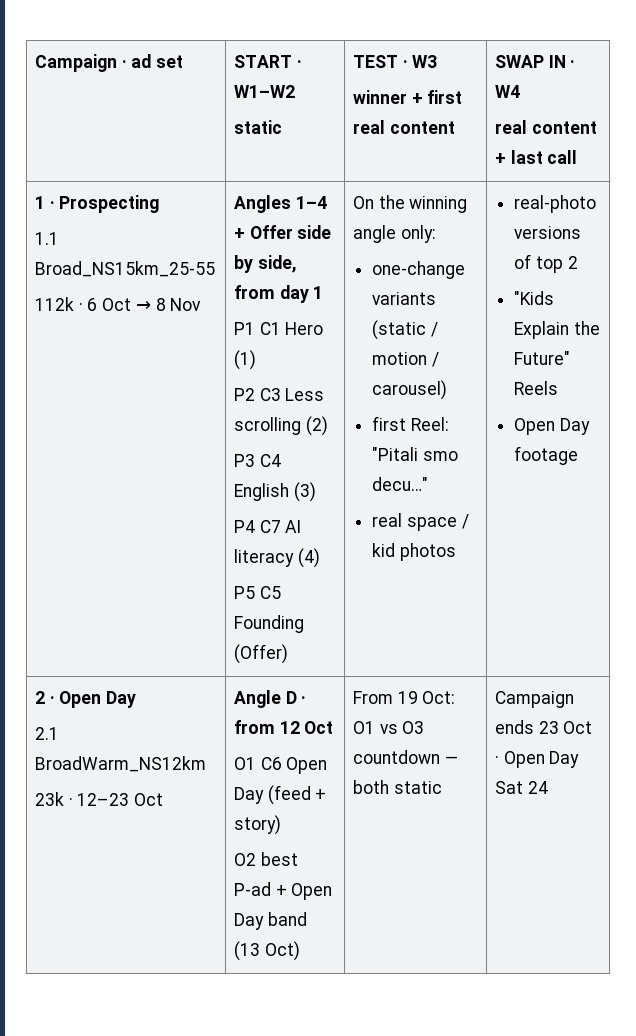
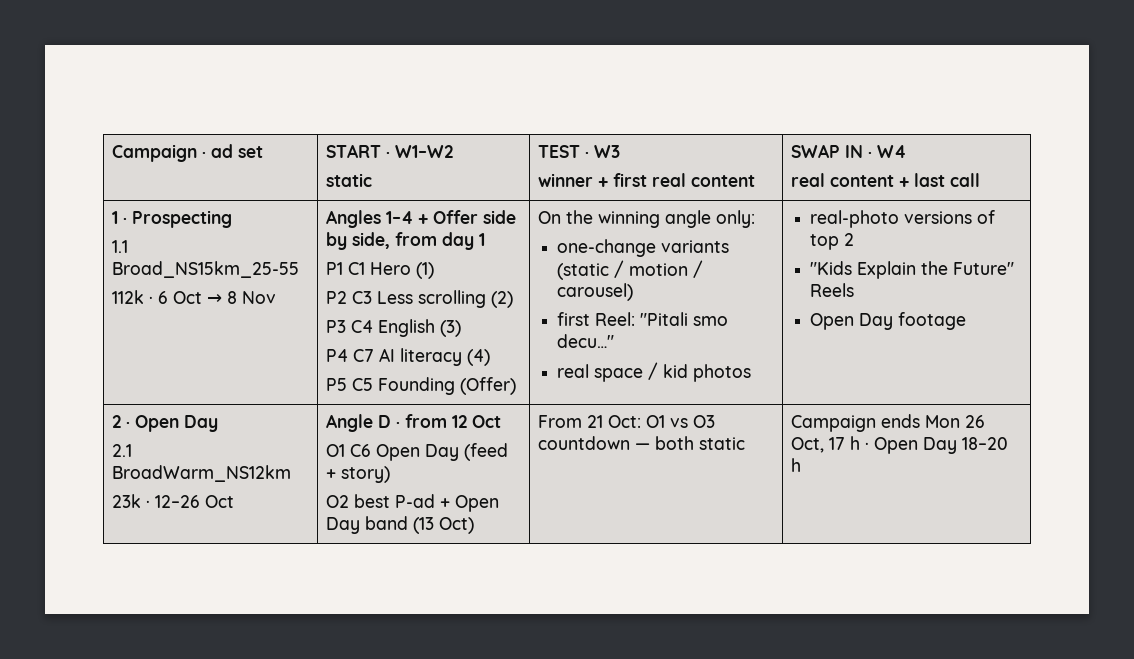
- 23k · 12–23 Oct
+ 23k · 12–26 Oct
- From 19 Oct: O1 vs O3 countdown — both static
+ From 21 Oct: O1 vs O3 countdown — both static
- Campaign ends 23 Oct · Open Day Sat 24
+ Campaign ends Mon 26 Oct, 17 h · Open Day 18–20 h

